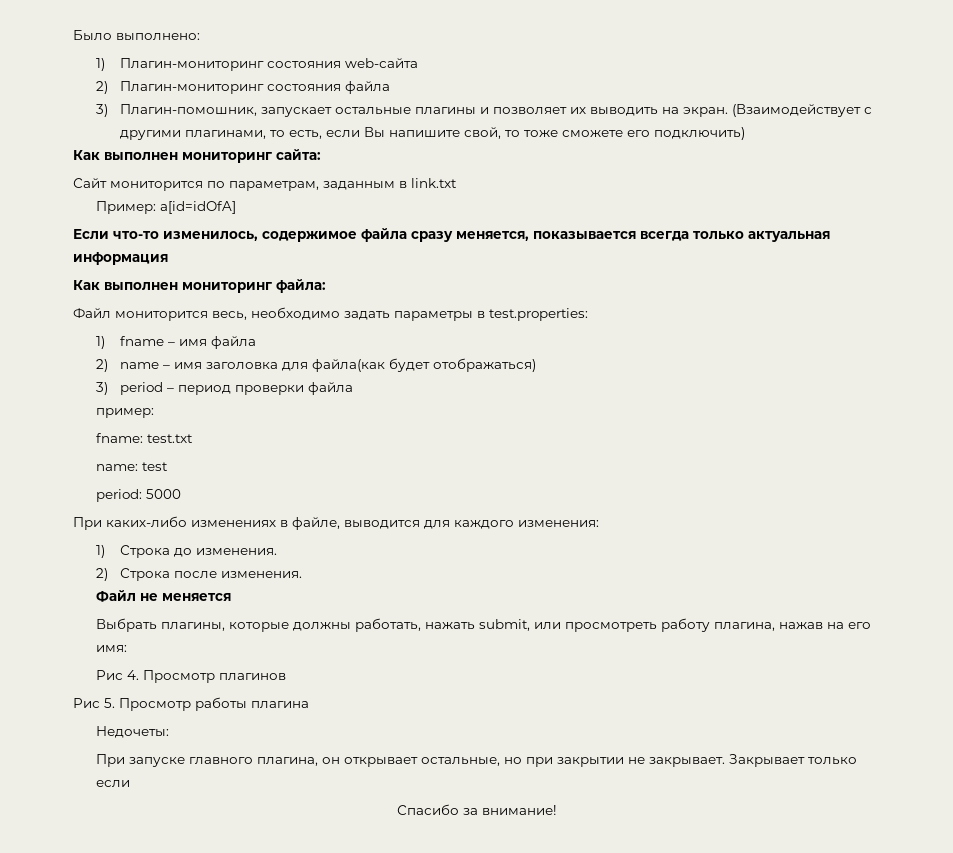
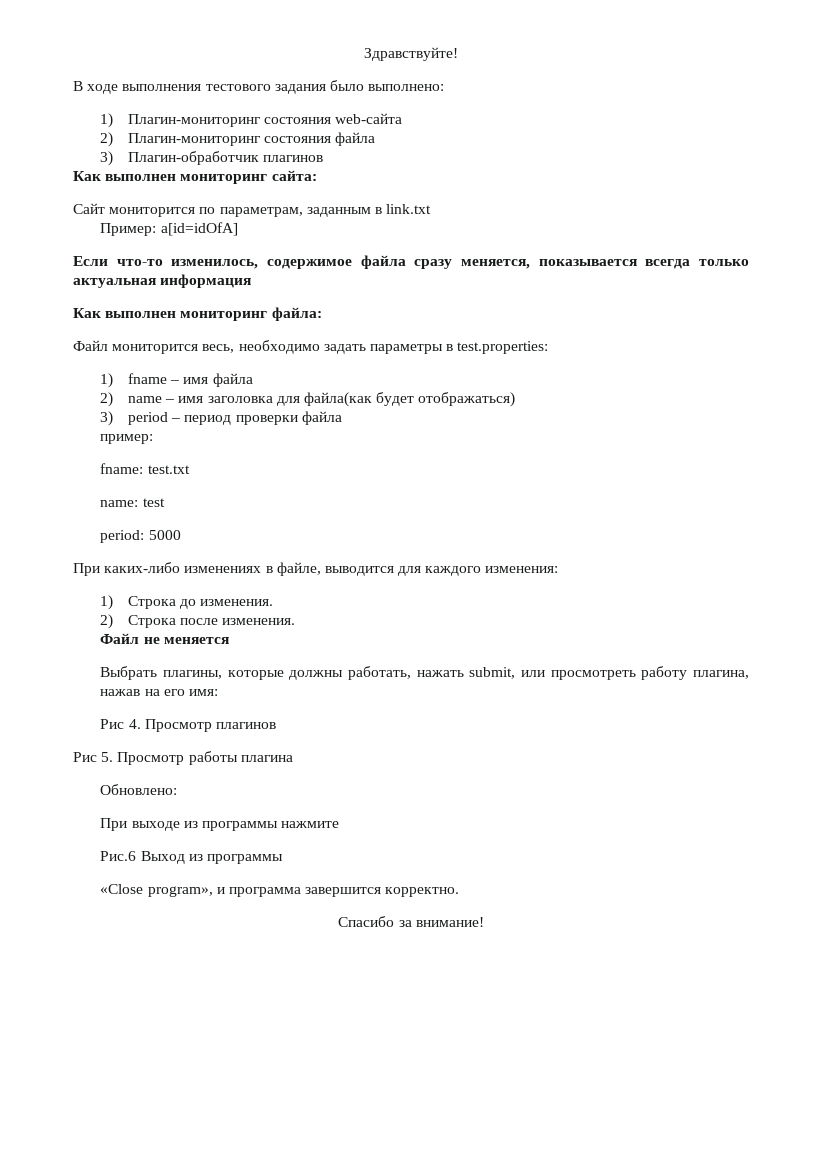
- Было выполнено:
+ Здравствуйте!
+ В ходе выполнения тестового задания было выполнено:
- 3) Плагин-помошник, запускает остальные плагины и позволяет их выводить на экран. (Взаимодействует с другими плагинами, то есть, если Вы напишите свой, то тоже сможете его подключить)
+ 3) Плагин-обработчик плагинов
- Недочеты:
- При запуске главного плагина, он открывает остальные, но при закрытии не закрывает. Закрывает только если
+ Обновлено:
+ При выходе из программы нажмите
+ Рис.6 Выход из программы
+ «Close program», и программа завершится корректно.

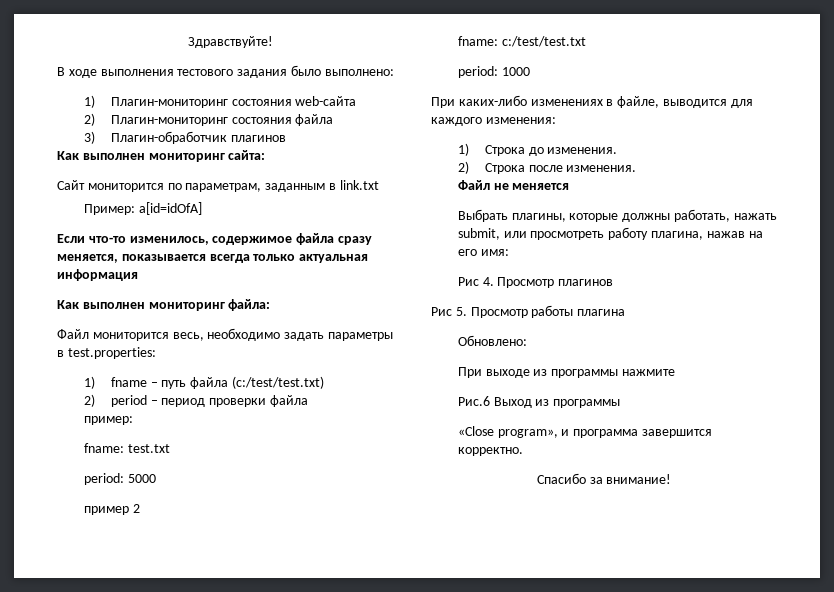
- 1) fname – имя файла
- 2) name – имя заголовка для файла(как будет отображаться)
- 3) period – период проверки файла
+ 1) fname – путь файла (c:/test/test.txt)
+ 2) period – период проверки файла
- name: test
  period: 5000
+ пример 2
+ fname: c:/test/test.txt
+ period: 1000

